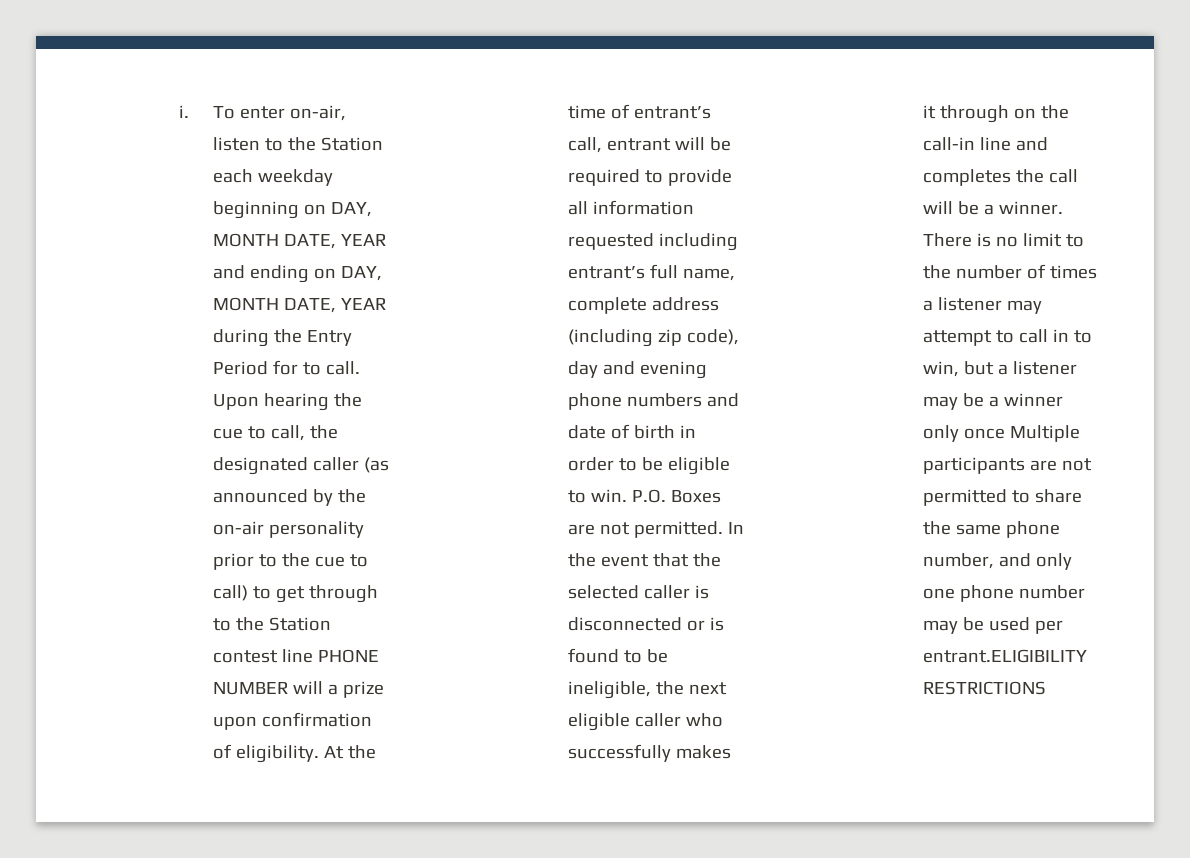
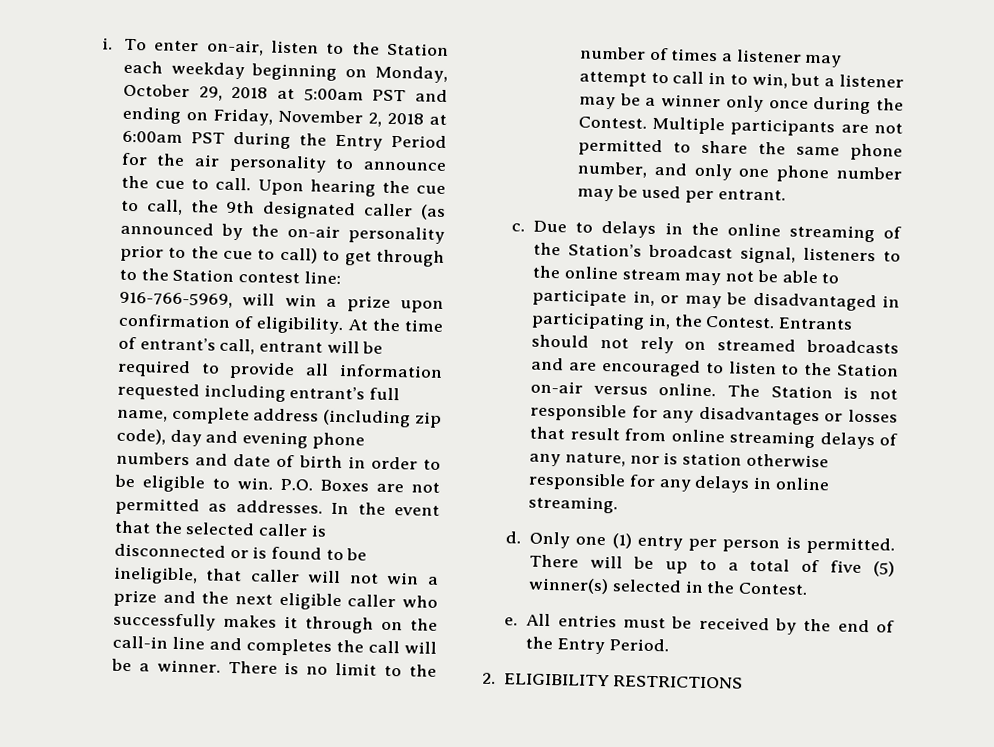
- To enter on-air, listen to the Station each weekday beginning on DAY, MONTH DATE, YEAR and ending on DAY, MONTH DATE, YEAR during the Entry Period for to call.
+ To enter on-air, listen to the Station each weekday beginning on Monday, October 29, 2018 at 5:00am PST and ending on Friday, November 2, 2018 at 6:00am PST during the Entry Period for the air personality to announce the cue to call.
- Upon hearing the cue to call, the designated caller (as announced by the on-air personality prior to the cue to call) to get through to the Station contest line PHONE NUMBER will a prize upon confirmation of eligibility.
+ Upon hearing the cue to call, the 9th designated caller (as announced by the on-air personality prior to the cue to call) to get through to the Station contest line: 916-766-5969, will win a prize upon confirmation of eligibility.
- P.O. Boxes are not permitted.
+ P.O. Boxes are not permitted as addresses.
- In the event that the selected caller is disconnected or is found to be ineligible, the next eligible caller who successfully makes it through on the call-in line and completes the call will be a winner.
+ In the event that the selected caller is disconnected or is found to be ineligible, that caller will not win a prize and the next eligible caller who successfully makes it through on the call-in line and completes the call will be a winner.
- There is no limit to the number of times a listener may attempt to call in to win, but a listener may be a winner only once Multiple participants are not permitted to share the same phone number, and only one phone number may be used per entrant.ELIGIBILITY RESTRICTIONS
+ There is no limit to the number of times a listener may attempt to call in to win, but a listener may be a winner only once during the Contest. Multiple participants are not permitted to share the same phone number, and only one phone number may be used per entrant.
+ c. Due to delays in the online streaming of the Station’s broadcast signal, listeners to the online stream may not be able to participate in, or may be disadvantaged in participating in, the Contest. Entrants should not rely on streamed broadcasts and are encouraged to listen to the Station on-air versus online. The Station is not responsible for any disadvantages or losses that result from online streaming delays of any nature, nor is station otherwise responsible for any delays in online streaming.
+ d. Only one (1) entry per person is permitted. There will be up to a total of five (5) winner(s) selected in the Contest.
+ e. All entries must be received by the end of the Entry Period.
+ 2. ELIGIBILITY RESTRICTIONS

